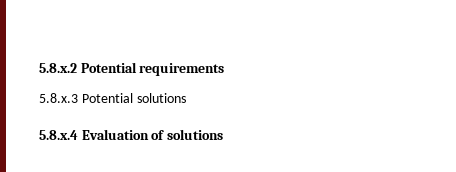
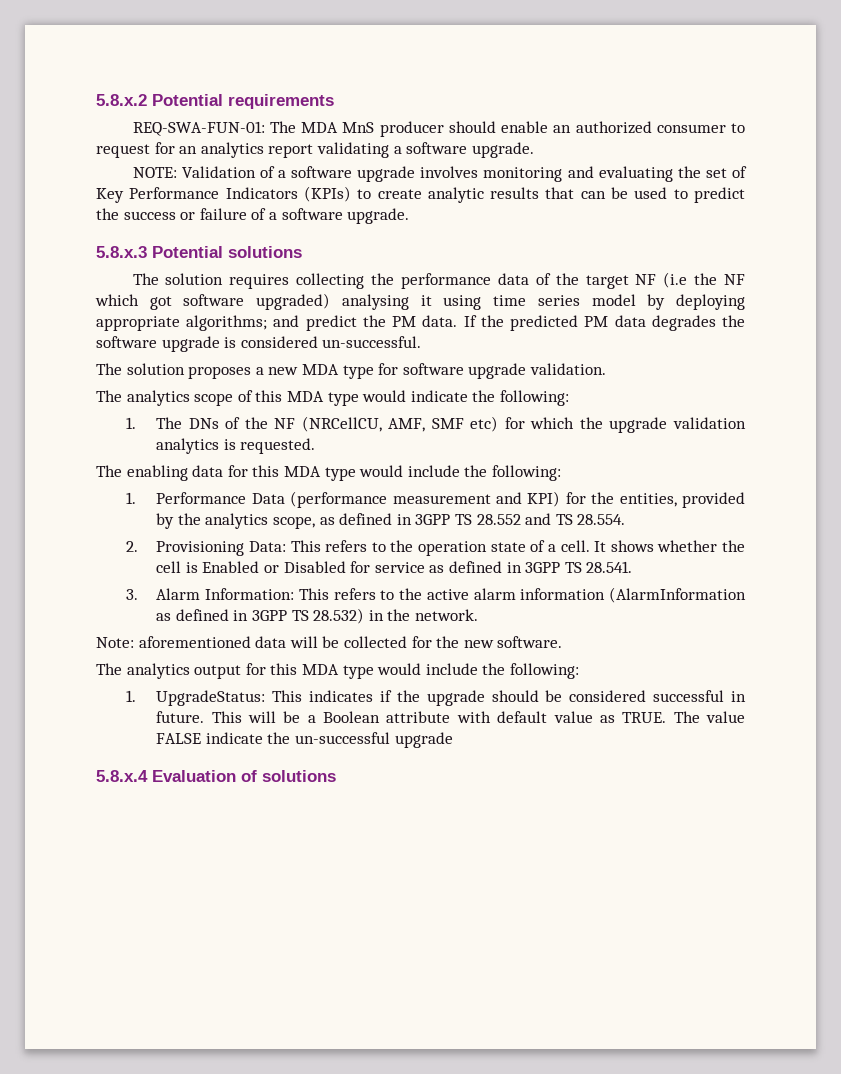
+ REQ-SWA-FUN-01: The MDA MnS producer should enable an authorized consumer to request for an analytics report validating a software upgrade.
+ NOTE: Validation of a software upgrade involves monitoring and evaluating the set of Key Performance Indicators (KPIs) to create analytic results that can be used to predict the success or failure of a software upgrade.
  5.8.x.3 Potential solutions
+ The solution requires collecting the performance data of the target NF (i.e the NF which got software upgraded) analysing it using time series model by deploying appropriate algorithms; and predict the PM data. If the predicted PM data degrades the software upgrade is considered un-successful.
+ The solution proposes a new MDA type for software upgrade validation.
+ The analytics scope of this MDA type would indicate the following:
+ 1. The DNs of the NF (NRCellCU, AMF, SMF etc) for which the upgrade validation analytics is requested.
+ The enabling data for this MDA type would include the following:
+ 1. Performance Data (performance measurement and KPI) for the entities, provided by the analytics scope, as defined in 3GPP TS 28.552 and TS 28.554.
+ 2. Provisioning Data: This refers to the operation state of a cell. It shows whether the cell is Enabled or Disabled for service as defined in 3GPP TS 28.541.
+ 3. Alarm Information: This refers to the active alarm information (AlarmInformation as defined in 3GPP TS 28.532) in the network.
+ Note: aforementioned data will be collected for the new software.
+ The analytics output for this MDA type would include the following:
+ 1. UpgradeStatus: This indicates if the upgrade should be considered successful in future. This will be a Boolean attribute with default value as TRUE. The value FALSE indicate the un-successful upgrade

